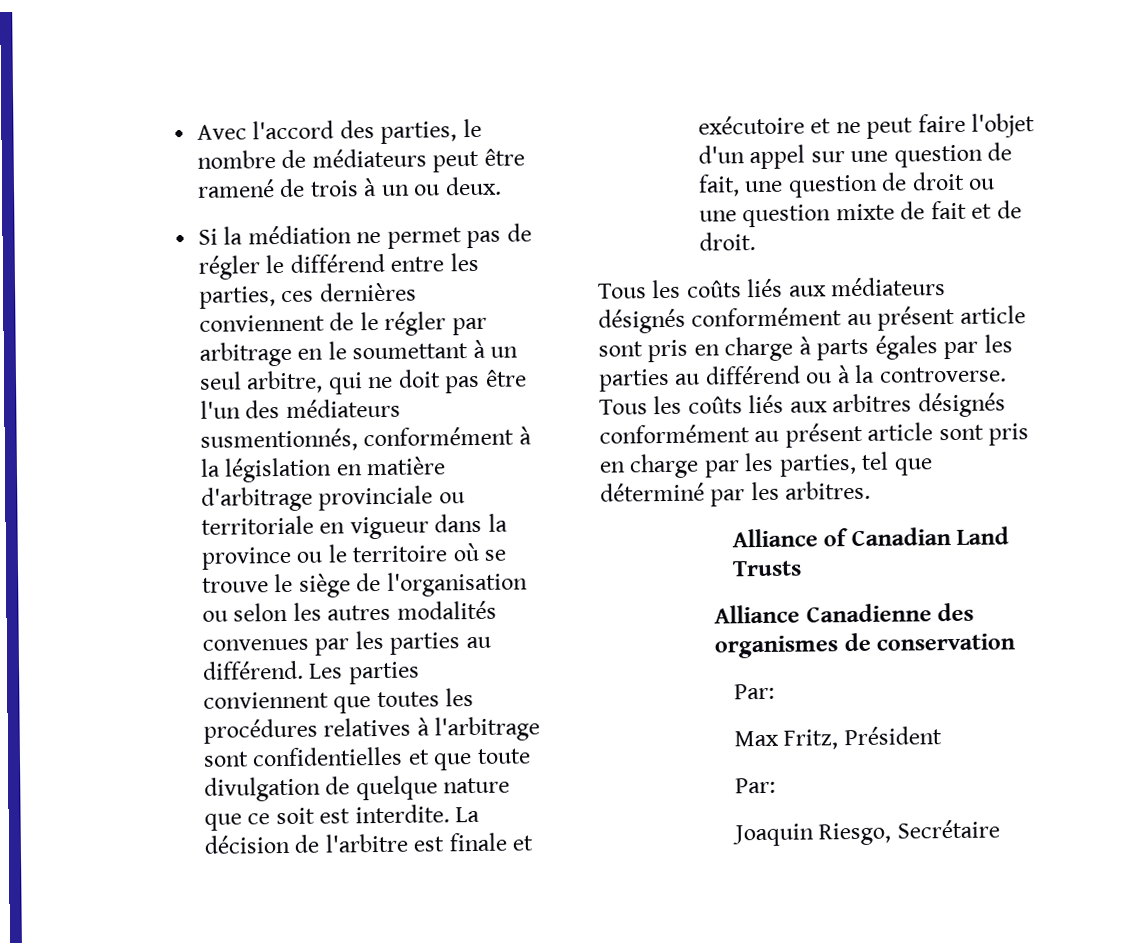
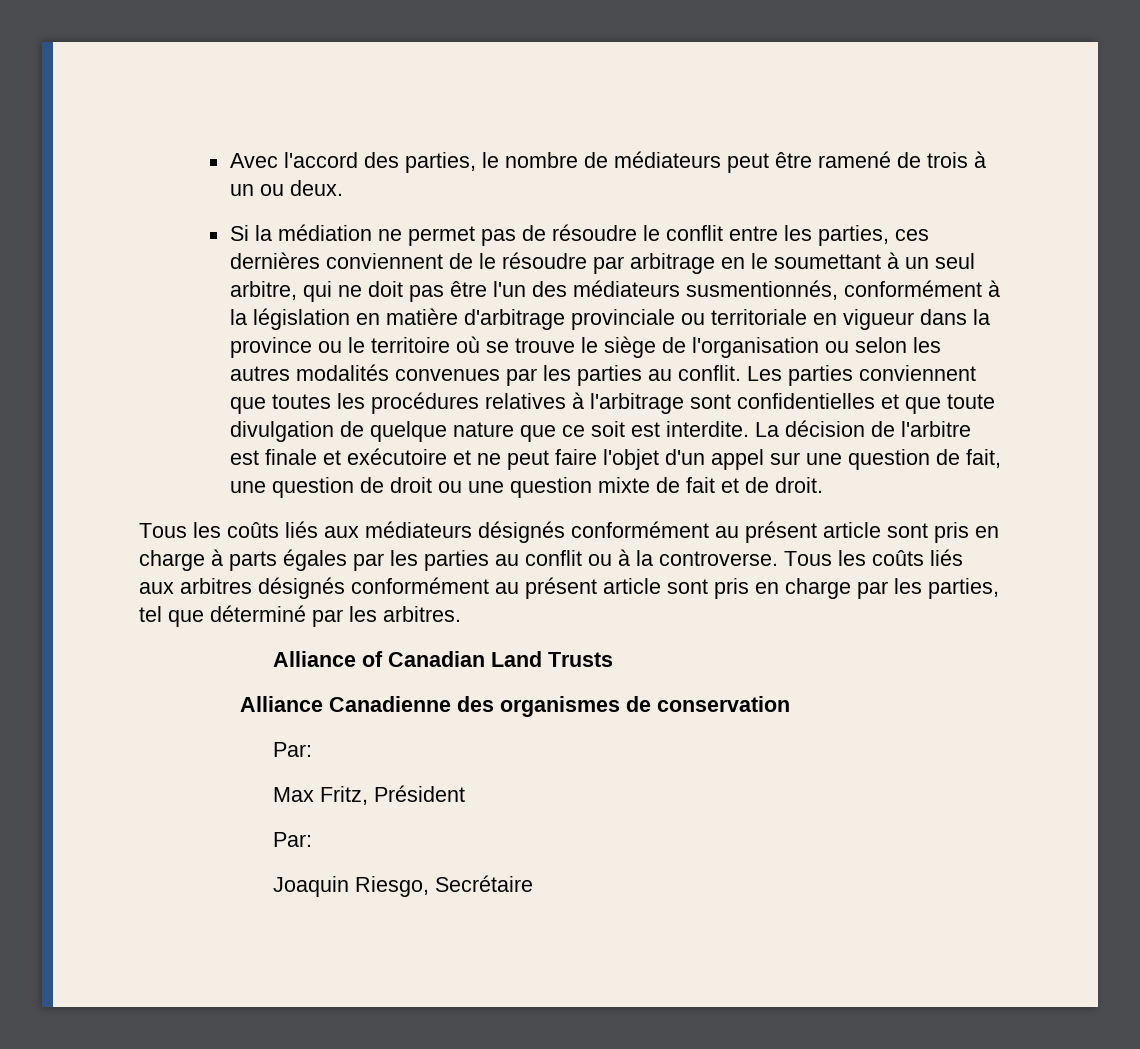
- Si la médiation ne permet pas de régler le différend entre les parties, ces dernières conviennent de le régler par arbitrage en le soumettant à un seul arbitre, qui ne doit pas être l'un des médiateurs susmentionnés, conformément à la législation en matière d'arbitrage provinciale ou territoriale en vigueur dans la province ou le territoire où se trouve le siège de l'organisation ou selon les autres modalités convenues par les parties au différend.
+ Si la médiation ne permet pas de résoudre le conflit entre les parties, ces dernières conviennent de le résoudre par arbitrage en le soumettant à un seul arbitre, qui ne doit pas être l'un des médiateurs susmentionnés, conformément à la législation en matière d'arbitrage provinciale ou territoriale en vigueur dans la province ou le territoire où se trouve le siège de l'organisation ou selon les autres modalités convenues par les parties au conflit.
- Tous les coûts liés aux médiateurs désignés conformément au présent article sont pris en charge à parts égales par les parties au différend ou à la controverse.
+ Tous les coûts liés aux médiateurs désignés conformément au présent article sont pris en charge à parts égales par les parties au conflit ou à la controverse.

